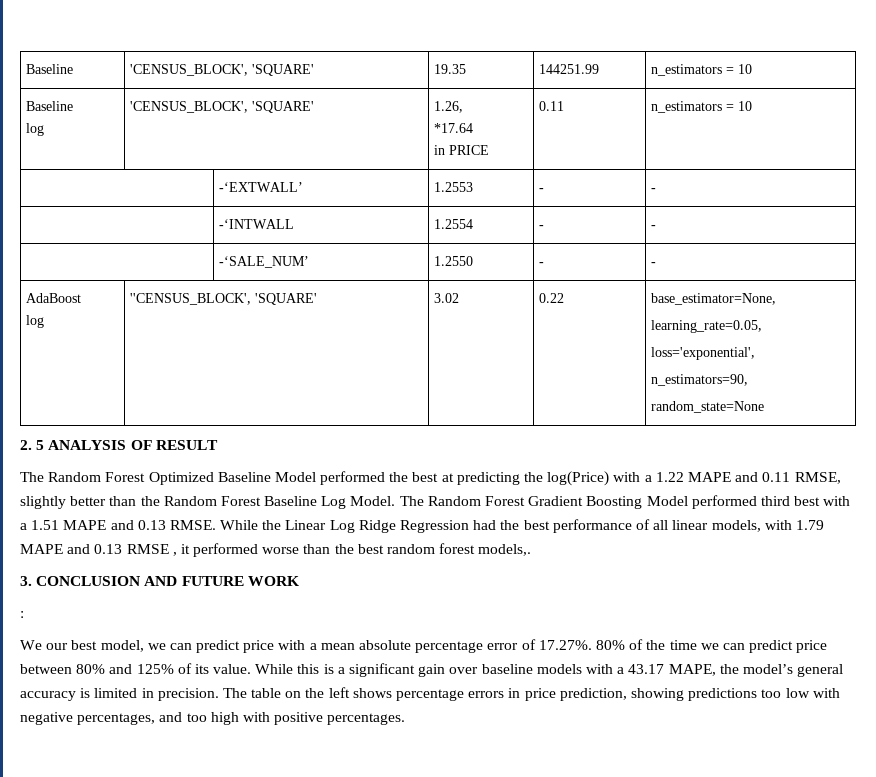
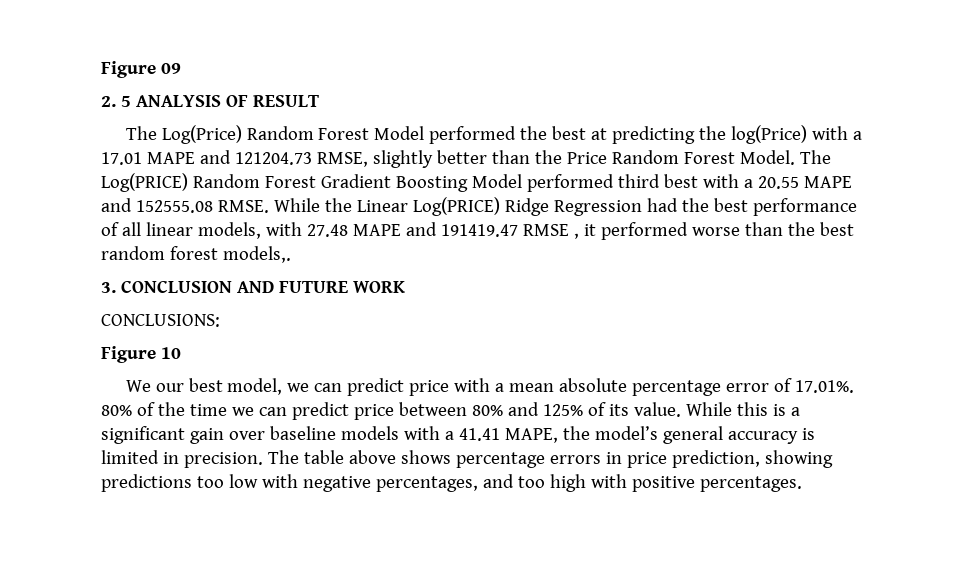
- Baseline | 'CENSUS_BLOCK', 'SQUARE' | 19.35 | 144251.99 | n_estimators = 10
- Baseline
- log | 'CENSUS_BLOCK', 'SQUARE' | 1.26,
- *17.64
- in PRICE | 0.11 | n_estimators = 10
- | -‘EXTWALL’ | 1.2553 | - | -
- | -‘INTWALL | 1.2554 | - | -
- | -‘SALE_NUM’ | 1.2550 | - | -
- AdaBoost
- log | ''CENSUS_BLOCK', 'SQUARE' | 3.02 | 0.22 | base_estimator=None,
- learning_rate=0.05,
- loss='exponential',
- n_estimators=90,
- random_state=None
+ Figure 09
- The Random Forest Optimized Baseline Model performed the best at predicting the log(Price) with a 1.22 MAPE and 0.11 RMSE, slightly better than the Random Forest Baseline Log Model.
+ The Log(Price) Random Forest Model performed the best at predicting the log(Price) with a 17.01 MAPE and 121204.73 RMSE, slightly better than the Price Random Forest Model.
- The Random Forest Gradient Boosting Model performed third best with a 1.51 MAPE and 0.13 RMSE.
+ The Log(PRICE) Random Forest Gradient Boosting Model performed third best with a 20.55 MAPE and 152555.08 RMSE.
- While the Linear Log Ridge Regression had the best performance of all linear models, with 1.79 MAPE and 0.13 RMSE , it performed worse than the best random forest models,.
+ While the Linear Log(PRICE) Ridge Regression had the best performance of all linear models, with 27.48 MAPE and 191419.47 RMSE , it performed worse than the best random forest models,.
- :
+ CONCLUSIONS:
+ Figure 10
- We our best model, we can predict price with a mean absolute percentage error of 17.27%. 80% of the time we can predict price between 80% and 125% of its value.
+ We our best model, we can predict price with a mean absolute percentage error of 17.01%. 80% of the time we can predict price between 80% and 125% of its value.
- While this is a significant gain over baseline models with a 43.17 MAPE, the model’s general accuracy is limited in precision.
+ While this is a significant gain over baseline models with a 41.41 MAPE, the model’s general accuracy is limited in precision.
- The table on the left shows percentage errors in price prediction, showing predictions too low with negative percentages, and too high with positive percentages.
+ The table above shows percentage errors in price prediction, showing predictions too low with negative percentages, and too high with positive percentages.

